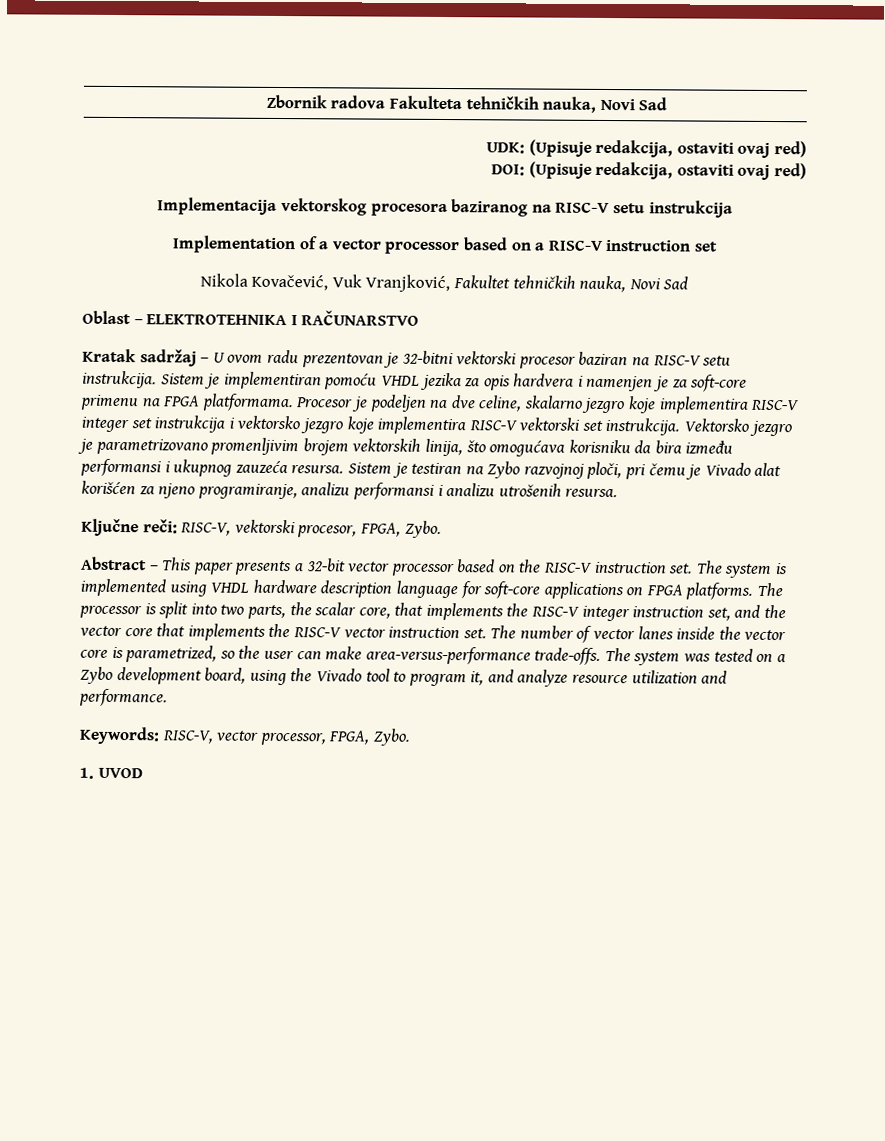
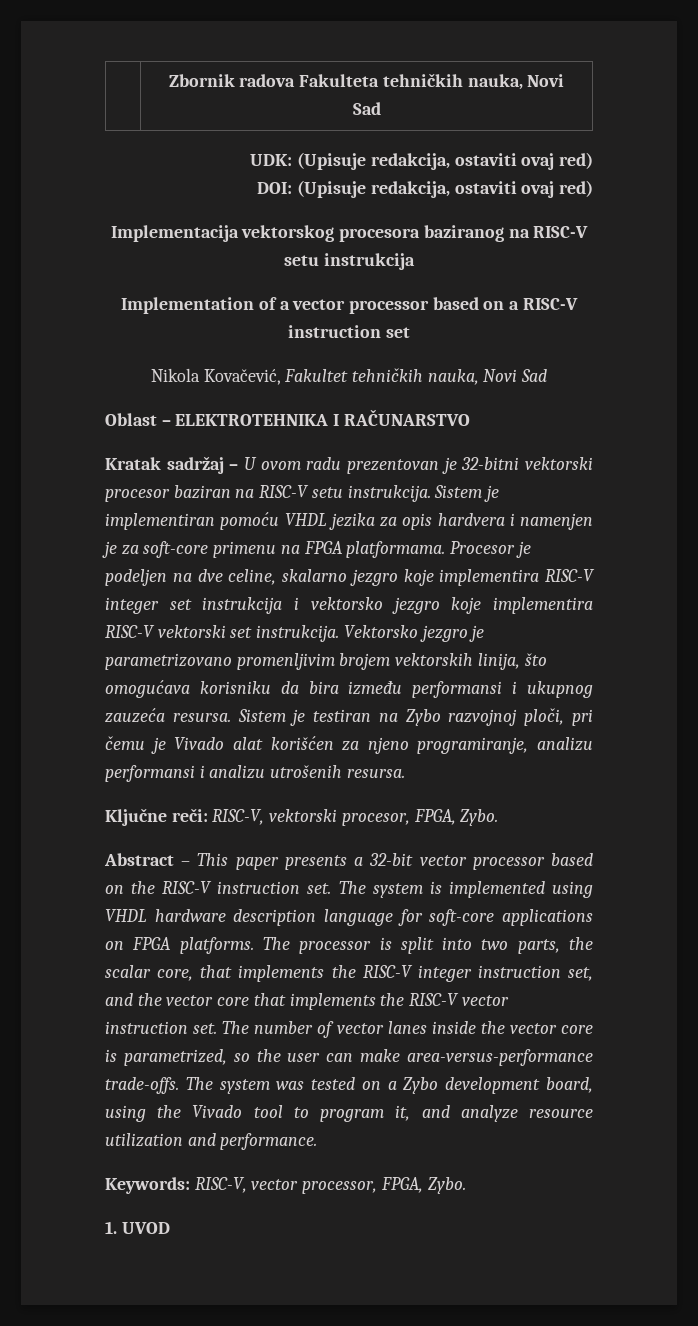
- Nikola Kovačević, Vuk Vranjković, Fakultet tehničkih nauka, Novi Sad
+ Nikola Kovačević, Fakultet tehničkih nauka, Novi Sad

